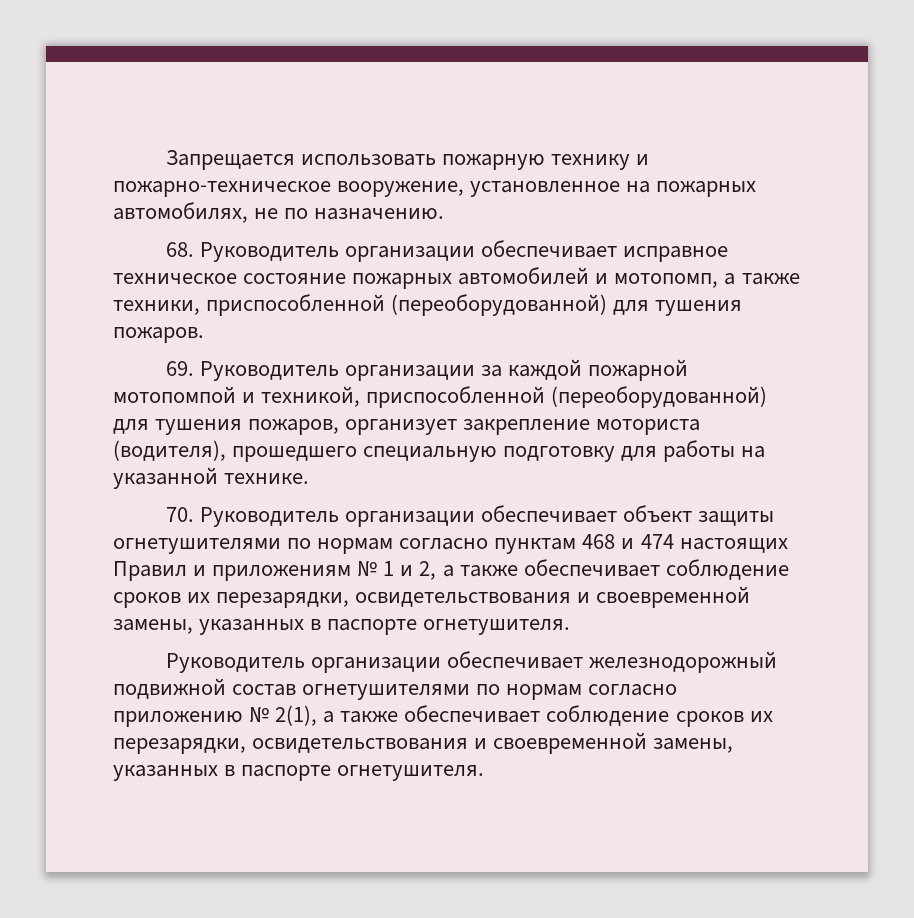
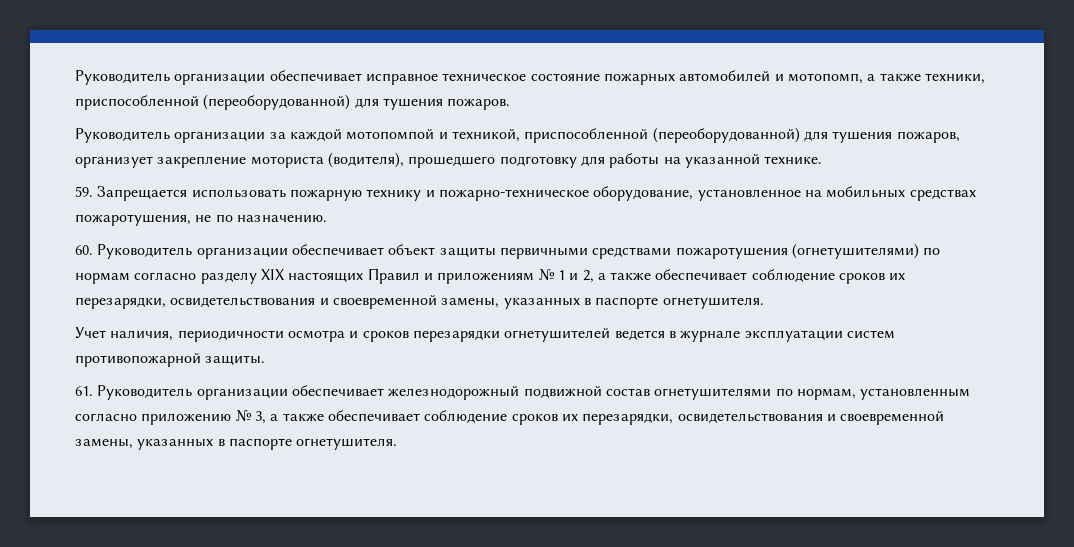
- Запрещается использовать пожарную технику и пожарно-техническое вооружение, установленное на пожарных автомобилях, не по назначению.
- 68. Руководитель организации обеспечивает исправное техническое состояние пожарных автомобилей и мотопомп, а также техники, приспособленной (переоборудованной) для тушения пожаров.
+ Руководитель организации обеспечивает исправное техническое состояние пожарных автомобилей и мотопомп, а также техники, приспособленной (переоборудованной) для тушения пожаров.
- 69. Руководитель организации за каждой пожарной мотопомпой и техникой, приспособленной (переоборудованной) для тушения пожаров, организует закрепление моториста (водителя), прошедшего специальную подготовку для работы на указанной технике.
+ Руководитель организации за каждой мотопомпой и техникой, приспособленной (переоборудованной) для тушения пожаров, организует закрепление моториста (водителя), прошедшего подготовку для работы на указанной технике.
- 70. Руководитель организации обеспечивает объект защиты огнетушителями по нормам согласно пунктам 468 и 474 настоящих Правил и приложениям № 1 и 2, а также обеспечивает соблюдение сроков их перезарядки, освидетельствования и своевременной замены, указанных в паспорте огнетушителя.
+ 59. Запрещается использовать пожарную технику и пожарно-техническое оборудование, установленное на мобильных средствах пожаротушения, не по назначению.
+ 60. Руководитель организации обеспечивает объект защиты первичными средствами пожаротушения (огнетушителями) по нормам согласно разделу XIX настоящих Правил и приложениям № 1 и 2, а также обеспечивает соблюдение сроков их перезарядки, освидетельствования и своевременной замены, указанных в паспорте огнетушителя.
- Руководитель организации обеспечивает железнодорожный подвижной состав огнетушителями по нормам согласно приложению № 2(1), а также обеспечивает соблюдение сроков их перезарядки, освидетельствования и своевременной замены, указанных в паспорте огнетушителя.
+ Учет наличия, периодичности осмотра и сроков перезарядки огнетушителей ведется в журнале эксплуатации систем противопожарной защиты.
+ 61. Руководитель организации обеспечивает железнодорожный подвижной состав огнетушителями по нормам, установленным согласно приложению № 3, а также обеспечивает соблюдение сроков их перезарядки, освидетельствования и своевременной замены, указанных в паспорте огнетушителя.

